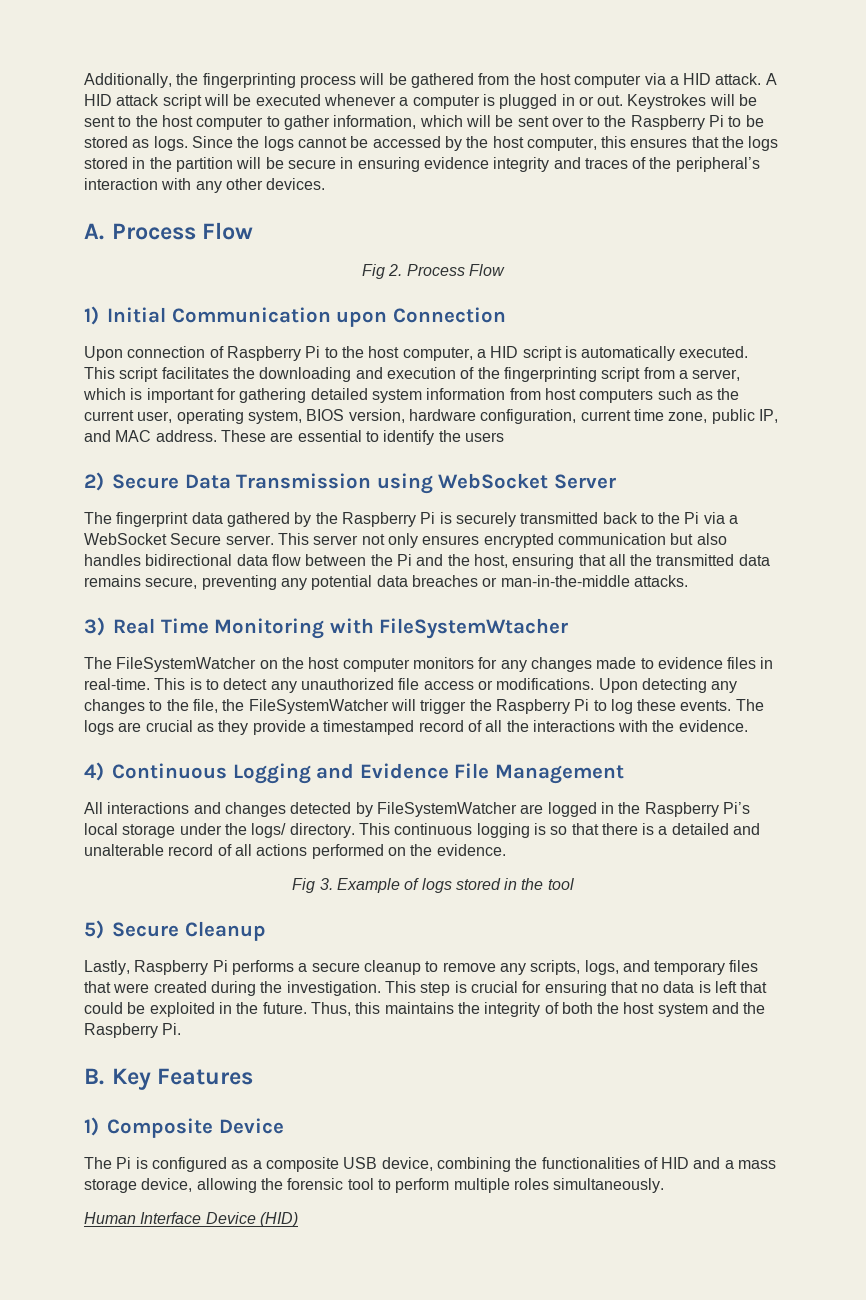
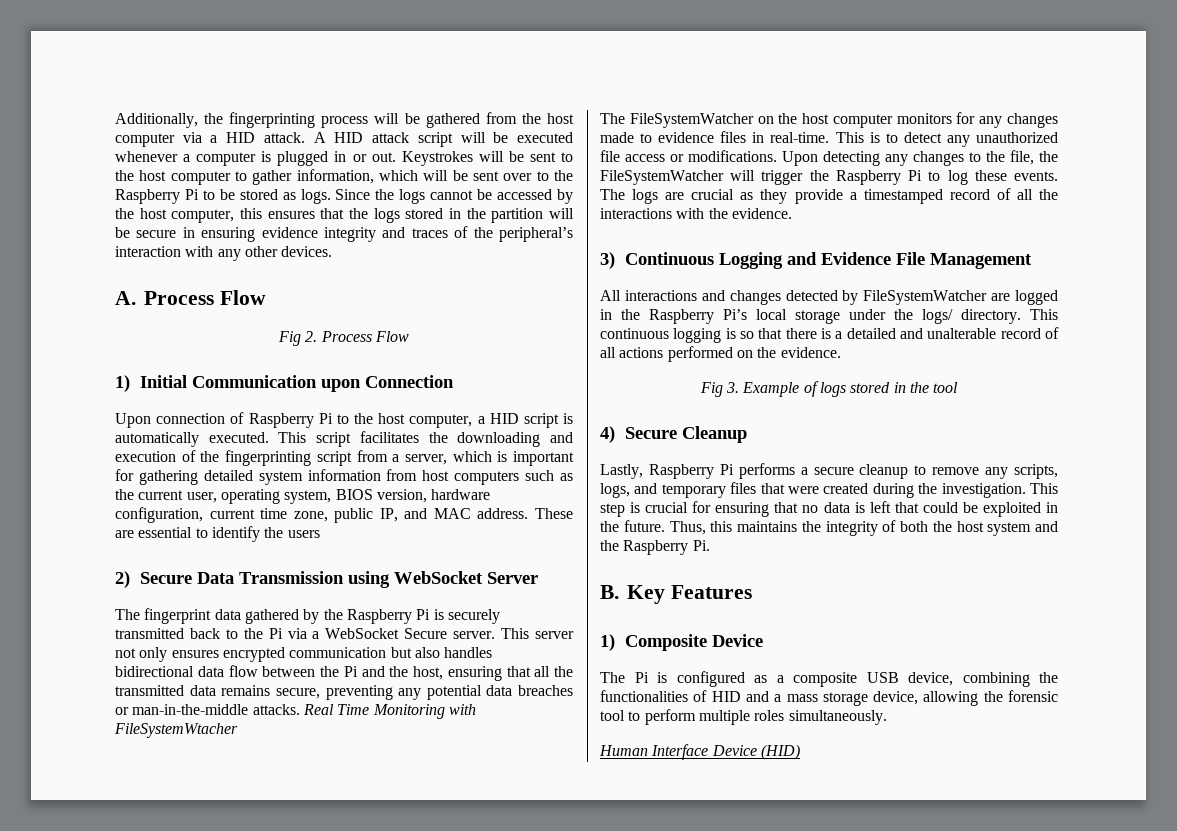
- This server not only ensures encrypted communication but also handles bidirectional data flow between the Pi and the host, ensuring that all the transmitted data remains secure, preventing any potential data breaches or man-in-the-middle attacks.
- 3) Real Time Monitoring with FileSystemWtacher
+ This server not only ensures encrypted communication but also handles bidirectional data flow between the Pi and the host, ensuring that all the transmitted data remains secure, preventing any potential data breaches or man-in-the-middle attacks. Real Time Monitoring with FileSystemWtacher
- 4) Continuous Logging and Evidence File Management
+ 3) Continuous Logging and Evidence File Management
- 5) Secure Cleanup
+ 4) Secure Cleanup

